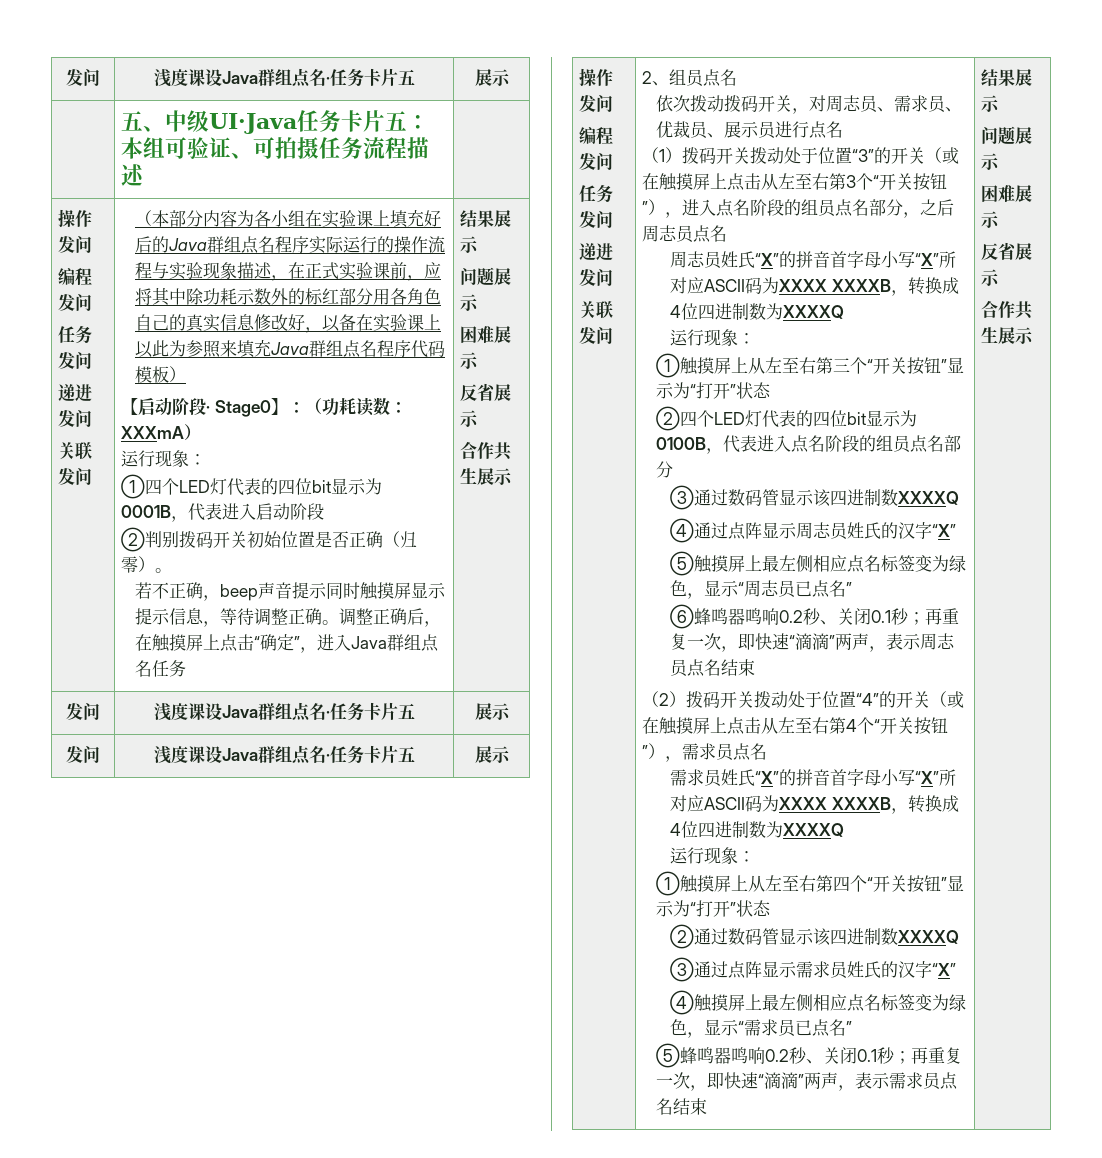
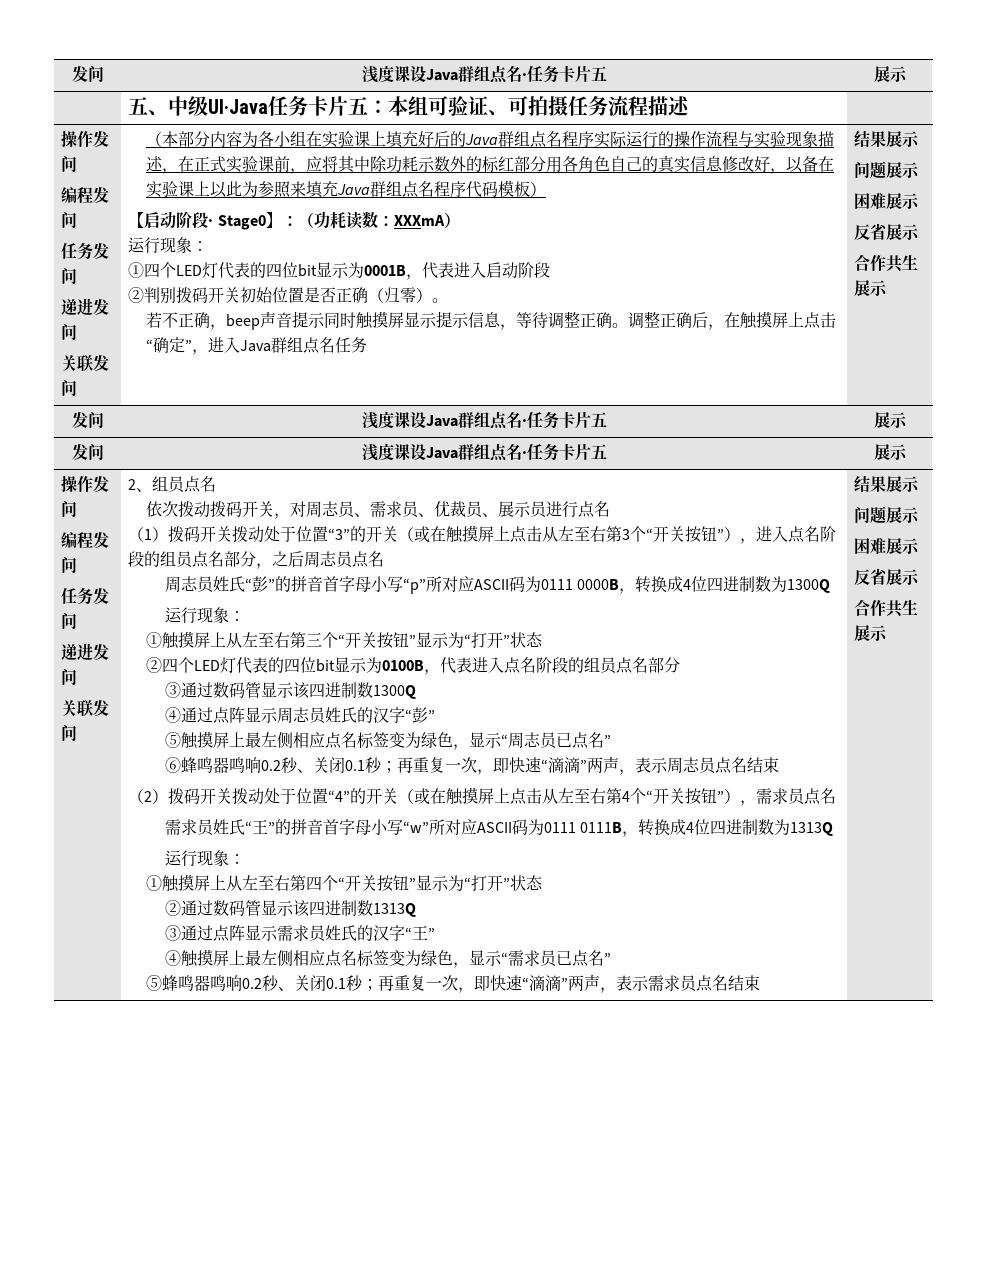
- 周志员姓氏“X”的拼音首字母小写“X”所对应ASCII码为XXXX XXXXB，转换成4位四进制数为XXXXQ
+ 周志员姓氏“彭”的拼音首字母小写“p”所对应ASCII码为0111 0000B，转换成4位四进制数为1300Q
- ③通过数码管显示该四进制数XXXXQ
+ ③通过数码管显示该四进制数1300Q
- ④通过点阵显示周志员姓氏的汉字“X”
+ ④通过点阵显示周志员姓氏的汉字“彭”
- 需求员姓氏“X”的拼音首字母小写“X”所对应ASCII码为XXXX XXXXB，转换成4位四进制数为XXXXQ
+ 需求员姓氏“王”的拼音首字母小写“w”所对应ASCII码为0111 0111B，转换成4位四进制数为1313Q
- ②通过数码管显示该四进制数XXXXQ
+ ②通过数码管显示该四进制数1313Q
- ③通过点阵显示需求员姓氏的汉字“X”
+ ③通过点阵显示需求员姓氏的汉字“王”

